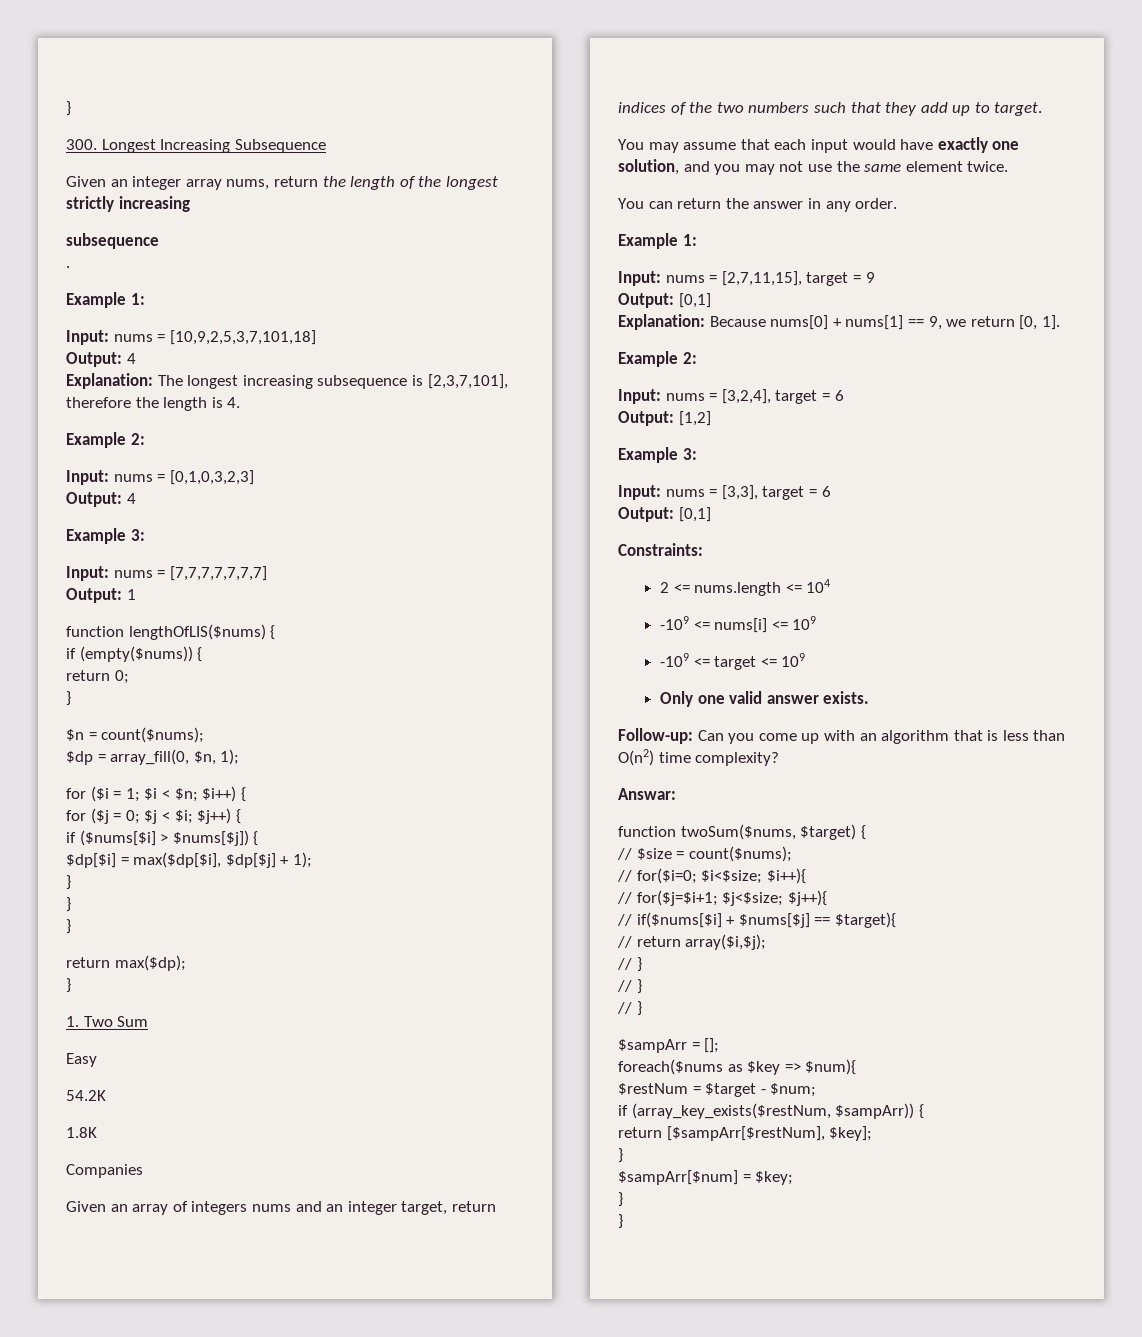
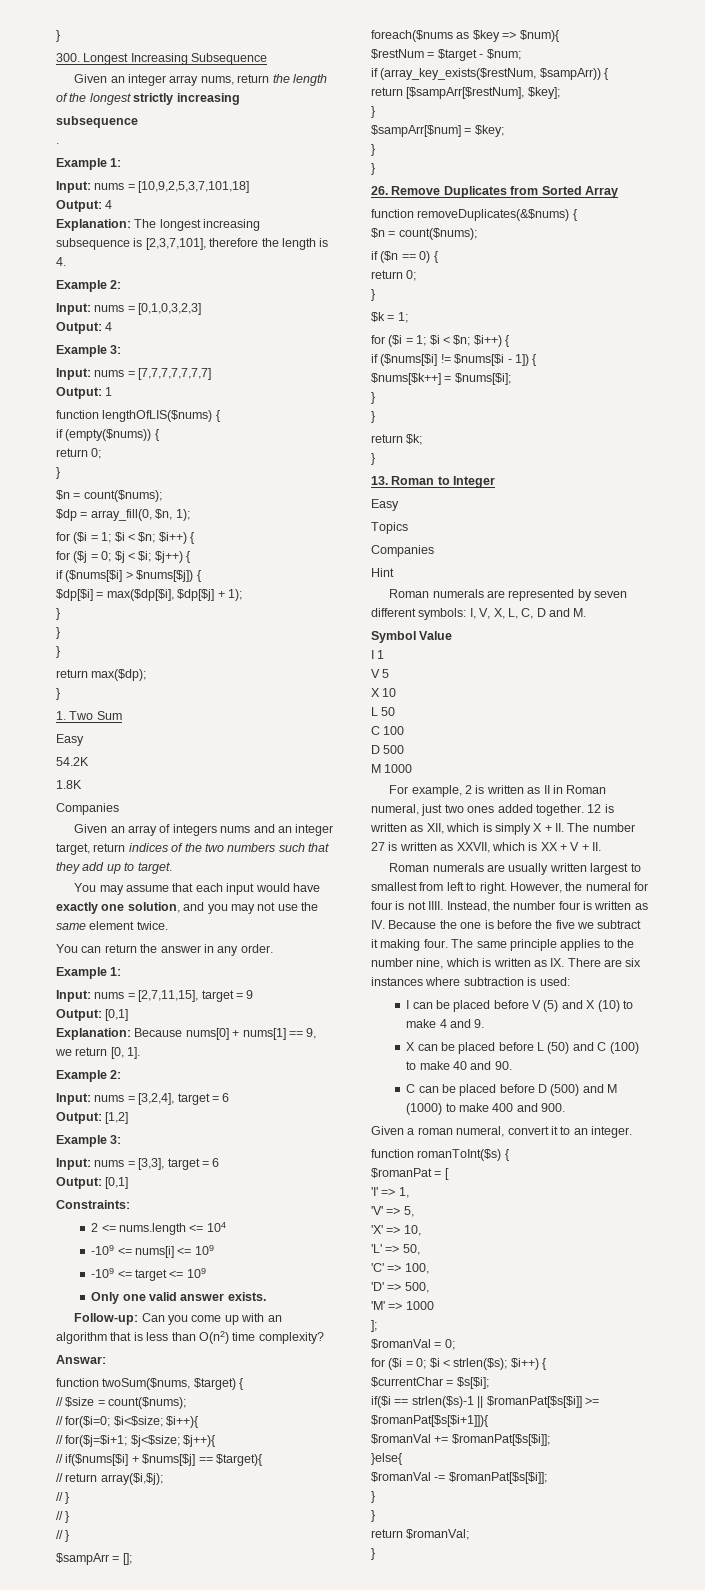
+ 26. Remove Duplicates from Sorted Array
+ function removeDuplicates(&$nums) {
+ $n = count($nums);
+ if ($n == 0) {
+ return 0;
+ }
+ $k = 1;
+ for ($i = 1; $i < $n; $i++) {
+ if ($nums[$i] != $nums[$i - 1]) {
+ $nums[$k++] = $nums[$i];
+ }
+ }
+ return $k;
+ }
+ 13. Roman to Integer
+ Easy
+ Topics
+ Companies
+ Hint
+ Roman numerals are represented by seven different symbols: I, V, X, L, C, D and M.
+ Symbol Value
+ I 1
+ V 5
+ X 10
+ L 50
+ C 100
+ D 500
+ M 1000
+ For example, 2 is written as II in Roman numeral, just two ones added together. 12 is written as XII, which is simply X + II. The number 27 is written as XXVII, which is XX + V + II.
+ Roman numerals are usually written largest to smallest from left to right. However, the numeral for four is not IIII. Instead, the number four is written as IV. Because the one is before the five we subtract it making four. The same principle applies to the number nine, which is written as IX. There are six instances where subtraction is used:
+ I can be placed before V (5) and X (10) to make 4 and 9.
+ X can be placed before L (50) and C (100) to make 40 and 90.
+ C can be placed before D (500) and M (1000) to make 400 and 900.
+ Given a roman numeral, convert it to an integer.
+ function romanToInt($s) {
+ $romanPat = [
+ 'I' => 1,
+ 'V' => 5,
+ 'X' => 10,
+ 'L' => 50,
+ 'C' => 100,
+ 'D' => 500,
+ 'M' => 1000
+ ];
+ $romanVal = 0;
+ for ($i = 0; $i < strlen($s); $i++) {
+ $currentChar = $s[$i];
+ if($i == strlen($s)-1 || $romanPat[$s[$i]] >= $romanPat[$s[$i+1]]){
+ $romanVal += $romanPat[$s[$i]];
+ }else{
+ $romanVal -= $romanPat[$s[$i]];
+ }
+ }
+ return $romanVal;
+ }

